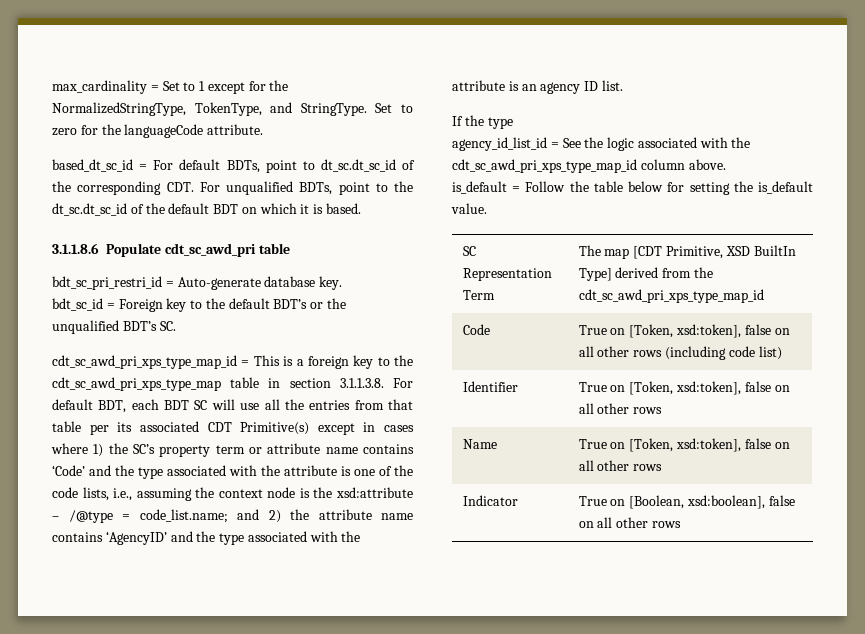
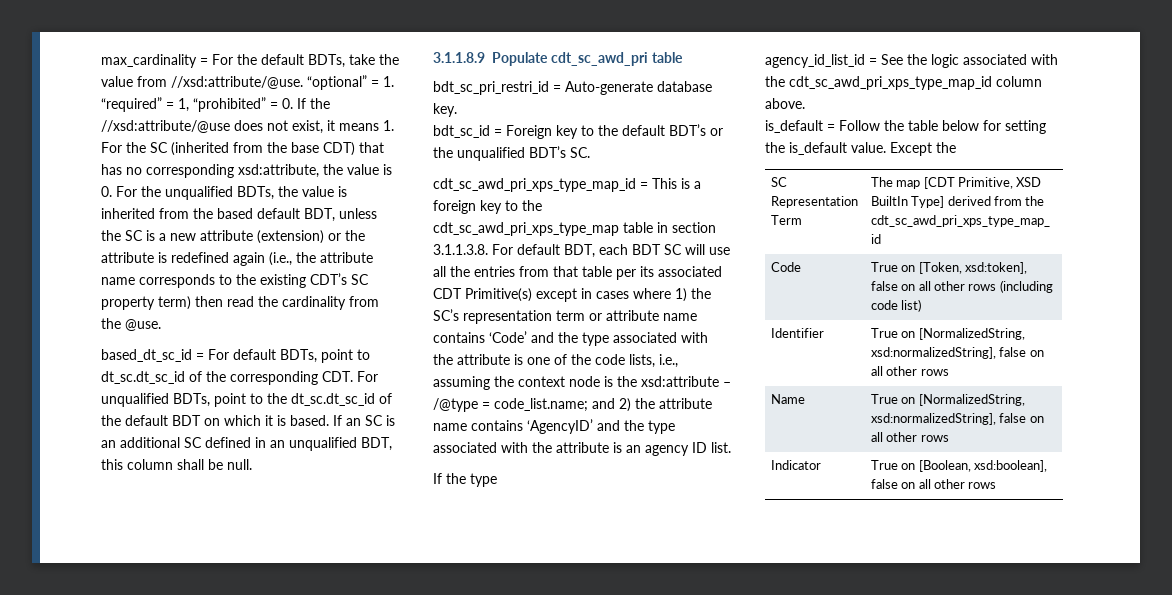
- max_cardinality = Set to 1 except for the NormalizedStringType, TokenType, and StringType. Set to zero for the languageCode attribute.
+ max_cardinality = For the default BDTs, take the value from //xsd:attribute/@use. “optional” = 1. “required” = 1, “prohibited” = 0. If the //xsd:attribute/@use does not exist, it means 1. For the SC (inherited from the base CDT) that has no corresponding xsd:attribute, the value is 0. For the unqualified BDTs, the value is inherited from the based default BDT, unless the SC is a new attribute (extension) or the attribute is redefined again (i.e., the attribute name corresponds to the existing CDT’s SC property term) then read the cardinality from the @use.
- based_dt_sc_id = For default BDTs, point to dt_sc.dt_sc_id of the corresponding CDT. For unqualified BDTs, point to the dt_sc.dt_sc_id of the default BDT on which it is based.
- 3.1.1.8.6 Populate cdt_sc_awd_pri table
+ based_dt_sc_id = For default BDTs, point to dt_sc.dt_sc_id of the corresponding CDT. For unqualified BDTs, point to the dt_sc.dt_sc_id of the default BDT on which it is based. If an SC is an additional SC defined in an unqualified BDT, this column shall be null.
+ 3.1.1.8.9 Populate cdt_sc_awd_pri table
- cdt_sc_awd_pri_xps_type_map_id = This is a foreign key to the cdt_sc_awd_pri_xps_type_map table in section 3.1.1.3.8. For default BDT, each BDT SC will use all the entries from that table per its associated CDT Primitive(s) except in cases where 1) the SC’s property term or attribute name contains ‘Code’ and the type associated with the attribute is one of the code lists, i.e., assuming the context node is the xsd:attribute – /@type = code_list.name;
+ cdt_sc_awd_pri_xps_type_map_id = This is a foreign key to the cdt_sc_awd_pri_xps_type_map table in section 3.1.1.3.8. For default BDT, each BDT SC will use all the entries from that table per its associated CDT Primitive(s) except in cases where 1) the SC’s representation term or attribute name contains ‘Code’ and the type associated with the attribute is one of the code lists, i.e., assuming the context node is the xsd:attribute – /@type = code_list.name;
+ Except the
- Identifier | True on [Token, xsd:token], false on all other rows
+ Identifier | True on [NormalizedString, xsd:normalizedString], false on all other rows
- Name | True on [Token, xsd:token], false on all other rows
+ Name | True on [NormalizedString, xsd:normalizedString], false on all other rows

